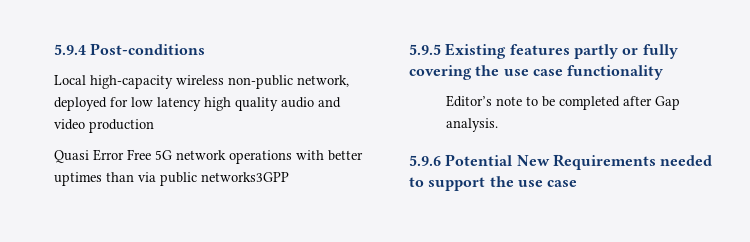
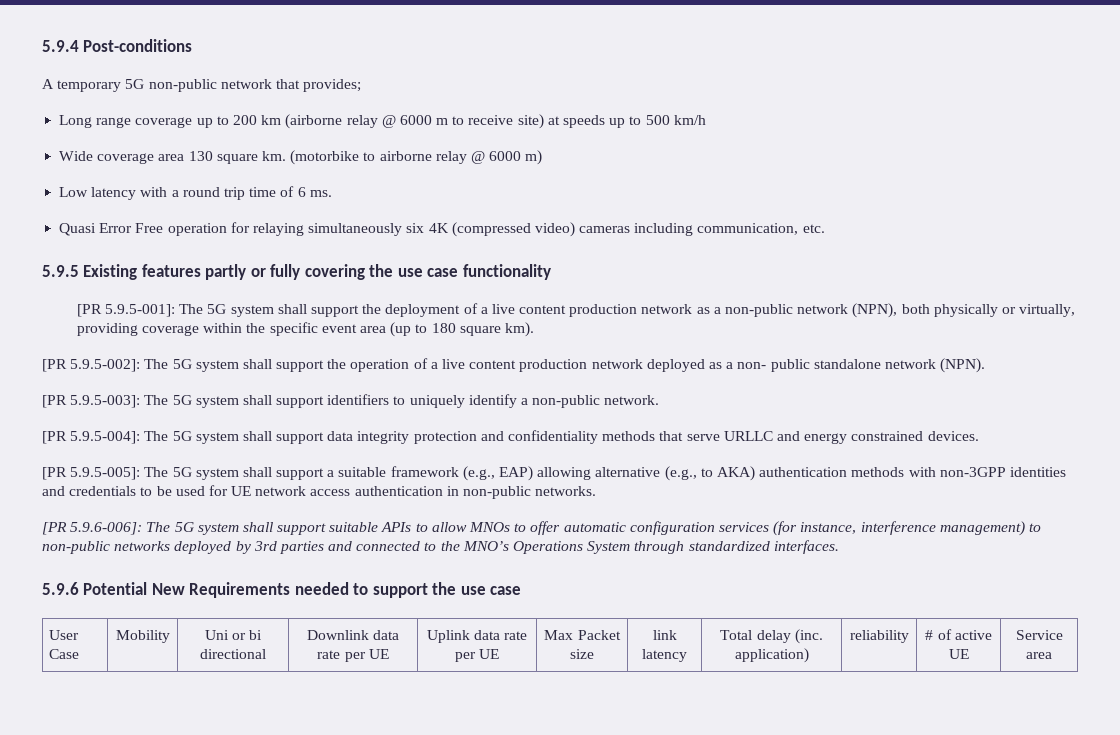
- Local high-capacity wireless non-public network, deployed for low latency high quality audio and video production
- Quasi Error Free 5G network operations with better uptimes than via public networks3GPP
+ A temporary 5G non-public network that provides;
+ Long range coverage up to 200 km (airborne relay @ 6000 m to receive site) at speeds up to 500 km/h
+ Wide coverage area 130 square km. (motorbike to airborne relay @ 6000 m)
+ Low latency with a round trip time of 6 ms.
+ Quasi Error Free operation for relaying simultaneously six 4K (compressed video) cameras including communication, etc.
- Editor’s note to be completed after Gap analysis.
+ [PR 5.9.5-001]: The 5G system shall support the deployment of a live content production network as a non-public network (NPN), both physically or virtually, providing coverage within the specific event area (up to 180 square km).
+ [PR 5.9.5-002]: The 5G system shall support the operation of a live content production network deployed as a non- public standalone network (NPN).
+ [PR 5.9.5-003]: The 5G system shall support identifiers to uniquely identify a non-public network.
+ [PR 5.9.5-004]: The 5G system shall support data integrity protection and confidentiality methods that serve URLLC and energy constrained devices.
+ [PR 5.9.5-005]: The 5G system shall support a suitable framework (e.g., EAP) allowing alternative (e.g., to AKA) authentication methods with non-3GPP identities and credentials to be used for UE network access authentication in non-public networks.
+ [PR 5.9.6-006]: The 5G system shall support suitable APIs to allow MNOs to offer automatic configuration services (for instance, interference management) to non-public networks deployed by 3rd parties and connected to the MNO’s Operations System through standardized interfaces.
+ User Case | Mobility | Uni or bi directional | Downlink data rate per UE | Uplink data rate per UE | Max Packet size | link latency | Total delay (inc. application) | reliability | # of active UE | Service area

